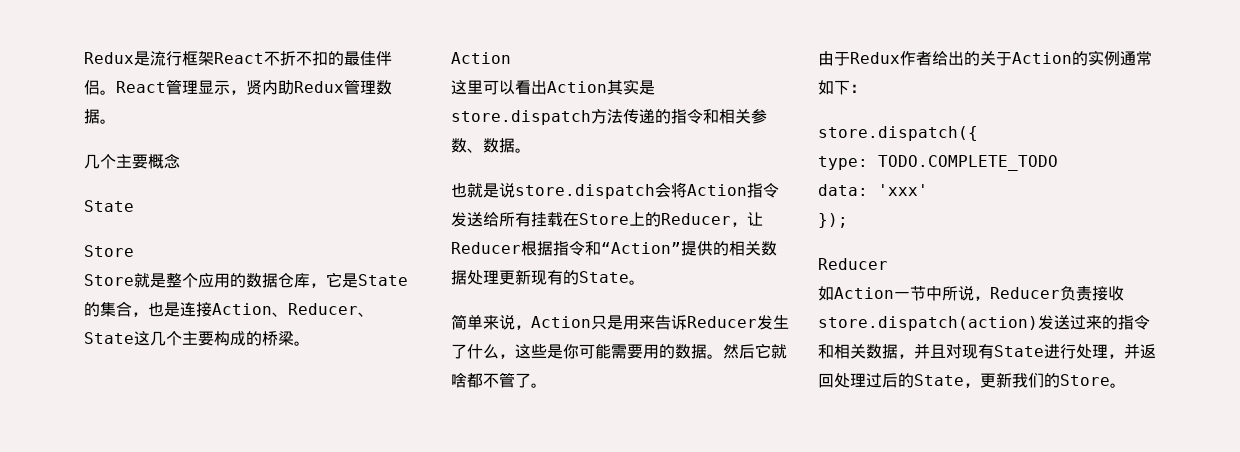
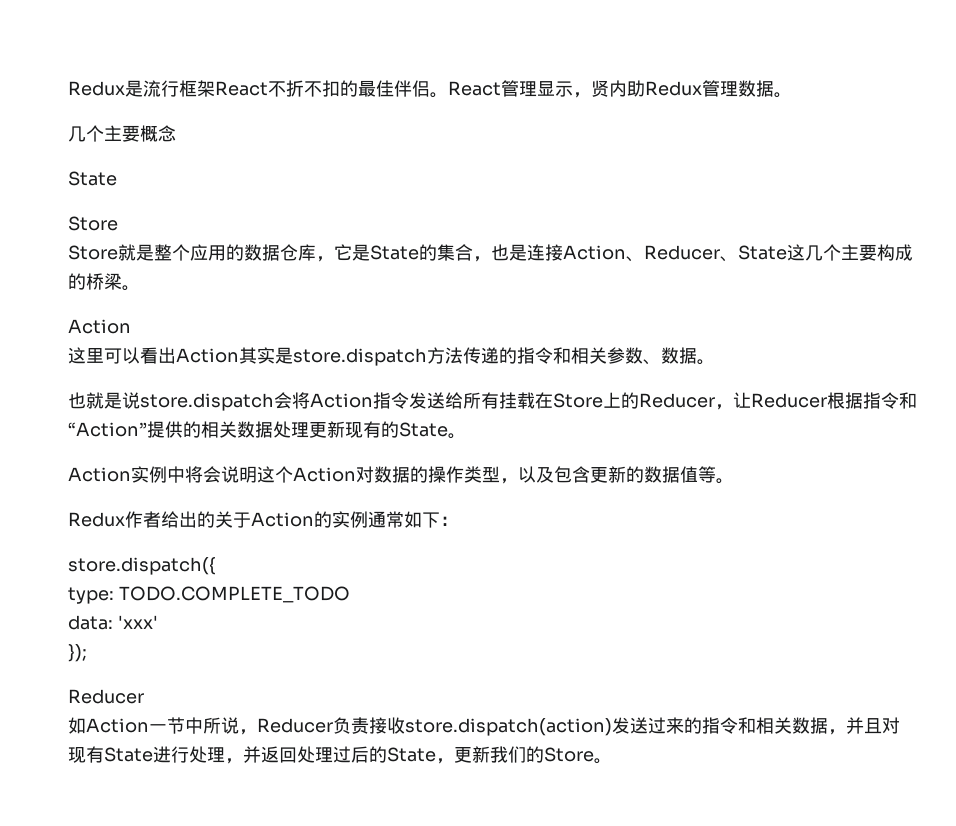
- 简单来说，Action只是用来告诉Reducer发生了什么，这些是你可能需要用的数据。然后它就啥都不管了。
- 由于Redux作者给出的关于Action的实例通常如下：
+ Action实例中将会说明这个Action对数据的操作类型，以及包含更新的数据值等。
+ Redux作者给出的关于Action的实例通常如下：

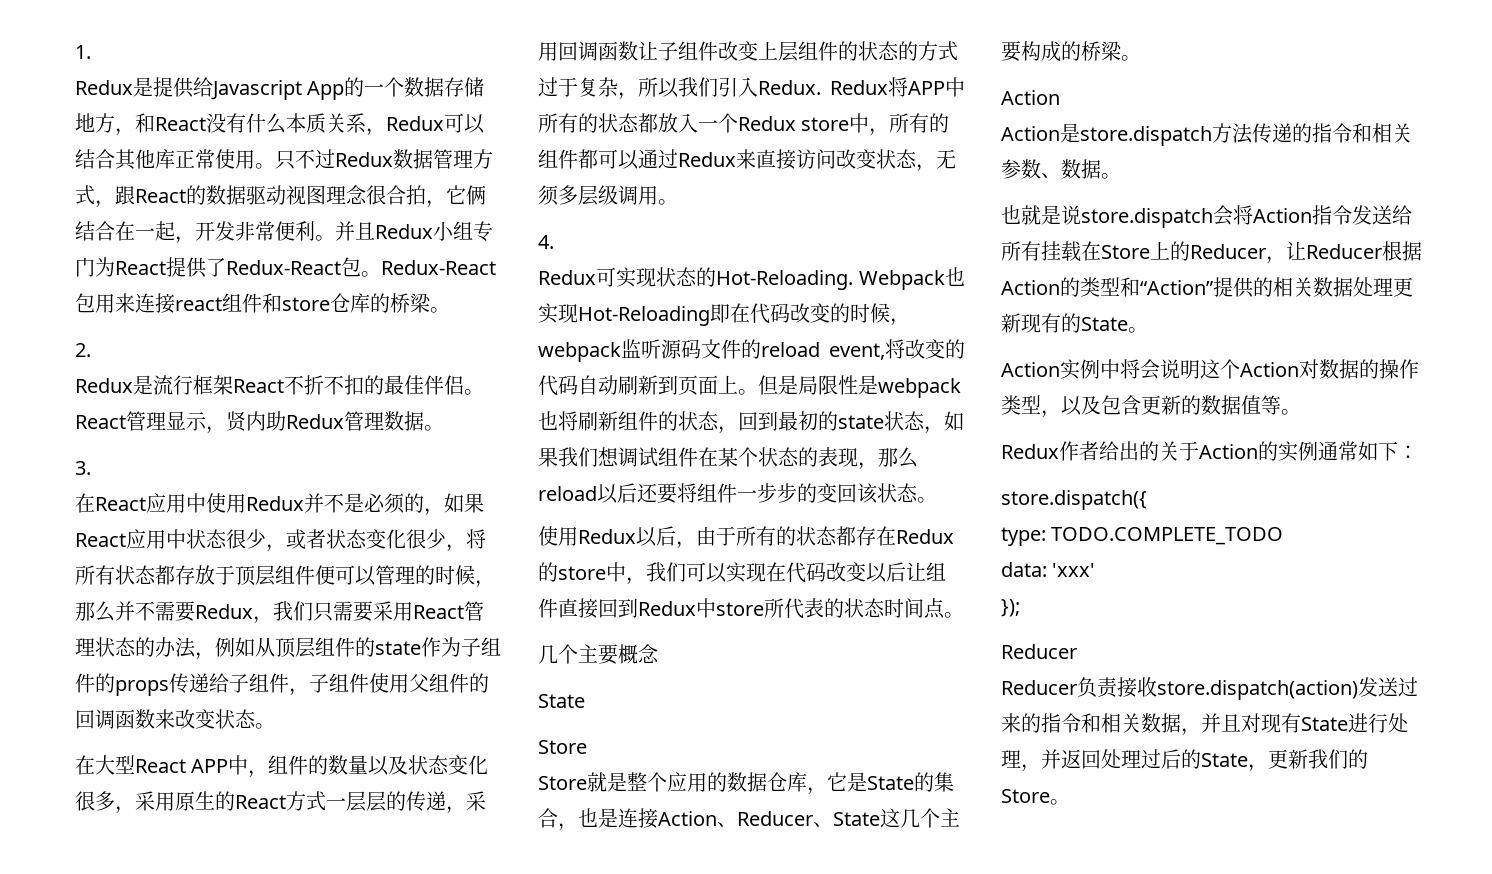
+ 1.
+ Redux是提供给Javascript App的一个数据存储地方，和React没有什么本质关系，Redux可以结合其他库正常使用。只不过Redux数据管理方式，跟React的数据驱动视图理念很合拍，它俩结合在一起，开发非常便利。并且Redux小组专门为React提供了Redux-React包。Redux-React包用来连接react组件和store仓库的桥梁。
+ 2.
+ 3.
+ 在React应用中使用Redux并不是必须的，如果React应用中状态很少，或者状态变化很少，将所有状态都存放于顶层组件便可以管理的时候，那么并不需要Redux，我们只需要采用React管理状态的办法，例如从顶层组件的state作为子组件的props传递给子组件，子组件使用父组件的回调函数来改变状态。
+ 在大型React APP中，组件的数量以及状态变化很多，采用原生的React方式一层层的传递，采用回调函数让子组件改变上层组件的状态的方式过于复杂，所以我们引入Redux. Redux将APP中所有的状态都放入一个Redux store中，所有的组件都可以通过Redux来直接访问改变状态，无须多层级调用。
+ 4.
+ Redux可实现状态的Hot-Reloading. Webpack也实现Hot-Reloading即在代码改变的时候，webpack监听源码文件的reload event,将改变的代码自动刷新到页面上。但是局限性是webpack也将刷新组件的状态，回到最初的state状态，如果我们想调试组件在某个状态的表现，那么reload以后还要将组件一步步的变回该状态。
+ 使用Redux以后，由于所有的状态都存在Redux的store中，我们可以实现在代码改变以后让组件直接回到Redux中store所代表的状态时间点。
- 这里可以看出Action其实是store.dispatch方法传递的指令和相关参数、数据。
+ Action是store.dispatch方法传递的指令和相关参数、数据。
- 也就是说store.dispatch会将Action指令发送给所有挂载在Store上的Reducer，让Reducer根据指令和“Action”提供的相关数据处理更新现有的State。
+ 也就是说store.dispatch会将Action指令发送给所有挂载在Store上的Reducer，让Reducer根据Action的类型和“Action”提供的相关数据处理更新现有的State。
- 如Action一节中所说，Reducer负责接收store.dispatch(action)发送过来的指令和相关数据，并且对现有State进行处理，并返回处理过后的State，更新我们的Store。
+ Reducer负责接收store.dispatch(action)发送过来的指令和相关数据，并且对现有State进行处理，并返回处理过后的State，更新我们的Store。

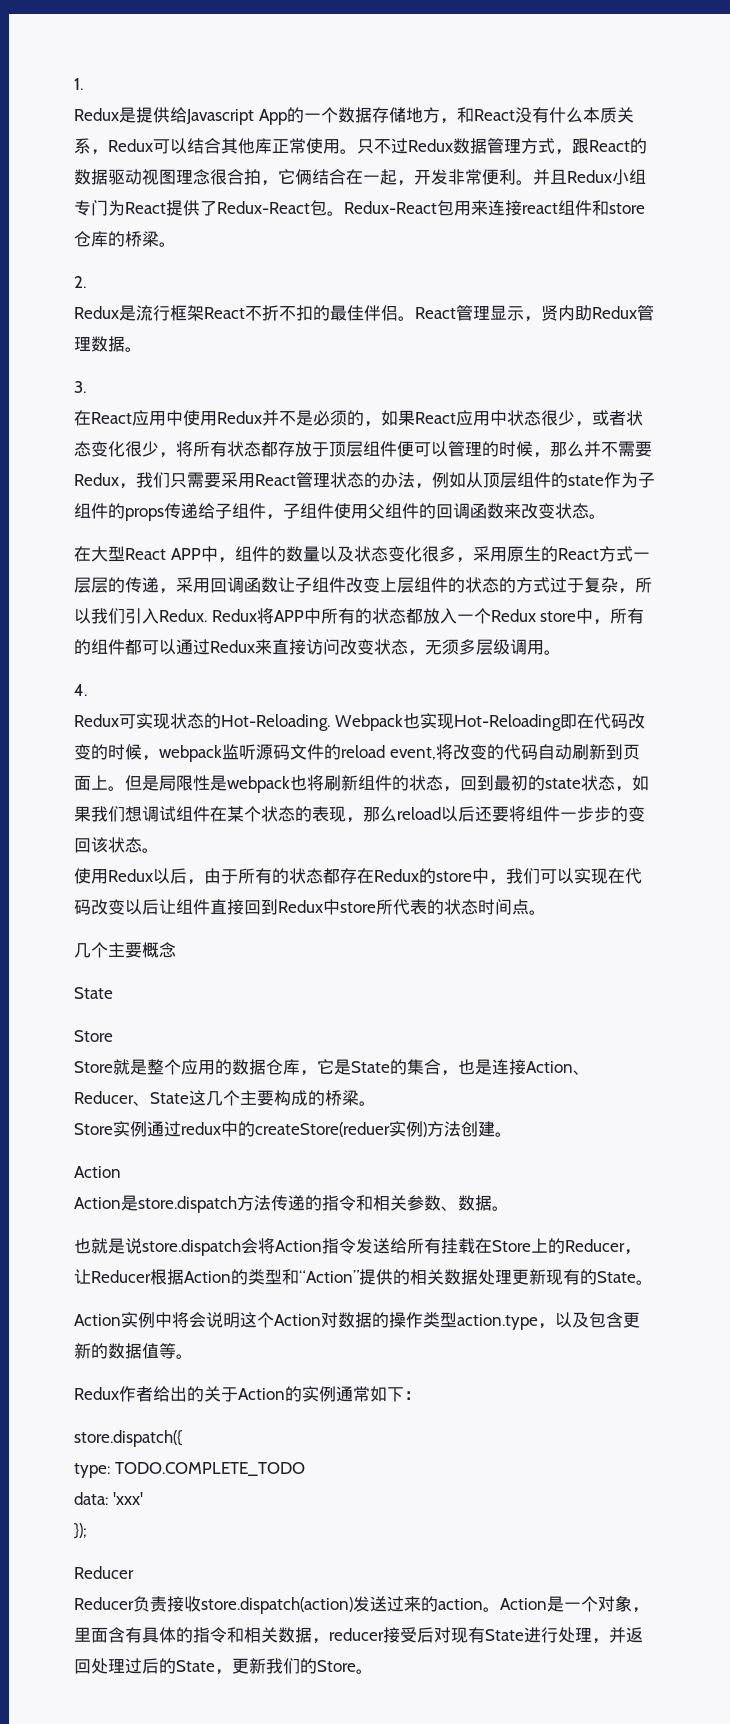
+ Store实例通过redux中的createStore(reduer实例)方法创建。
- Action实例中将会说明这个Action对数据的操作类型，以及包含更新的数据值等。
+ Action实例中将会说明这个Action对数据的操作类型action.type，以及包含更新的数据值等。
- Reducer负责接收store.dispatch(action)发送过来的指令和相关数据，并且对现有State进行处理，并返回处理过后的State，更新我们的Store。
+ Reducer负责接收store.dispatch(action)发送过来的action。Action是一个对象，里面含有具体的指令和相关数据，reducer接受后对现有State进行处理，并返回处理过后的State，更新我们的Store。

